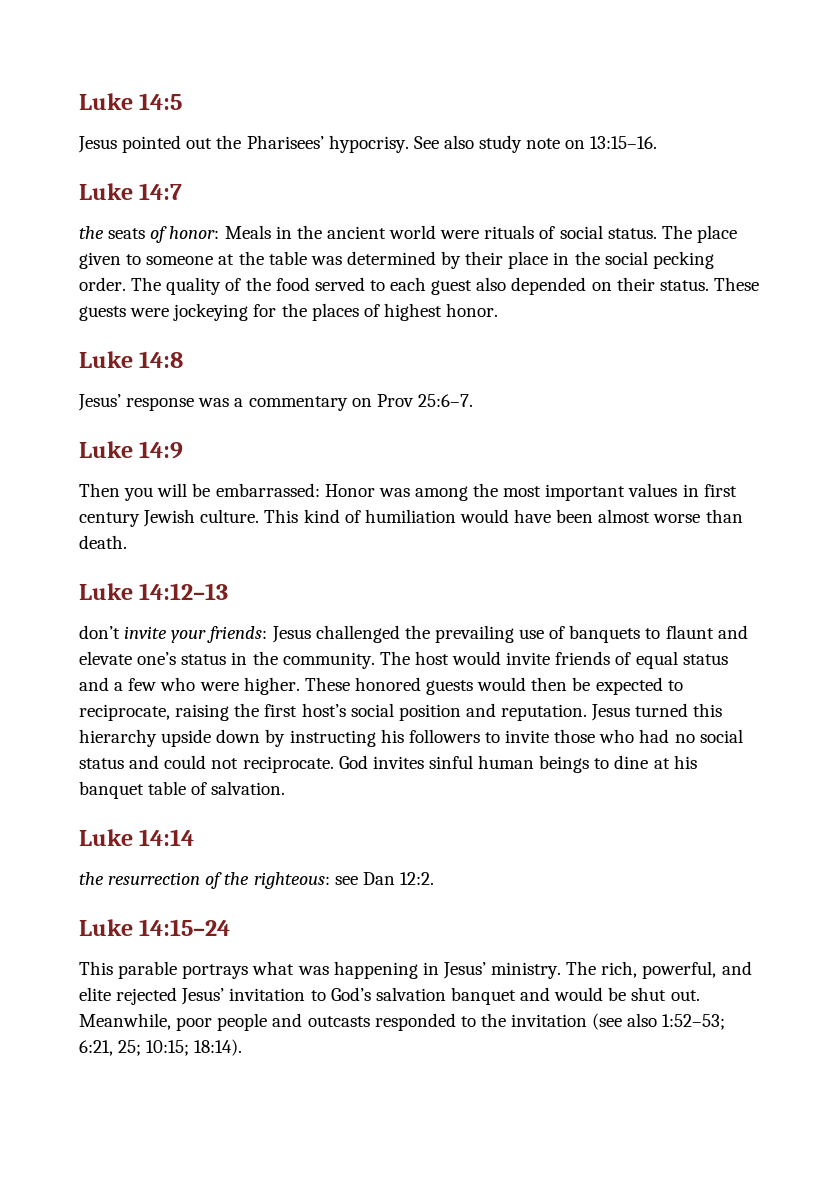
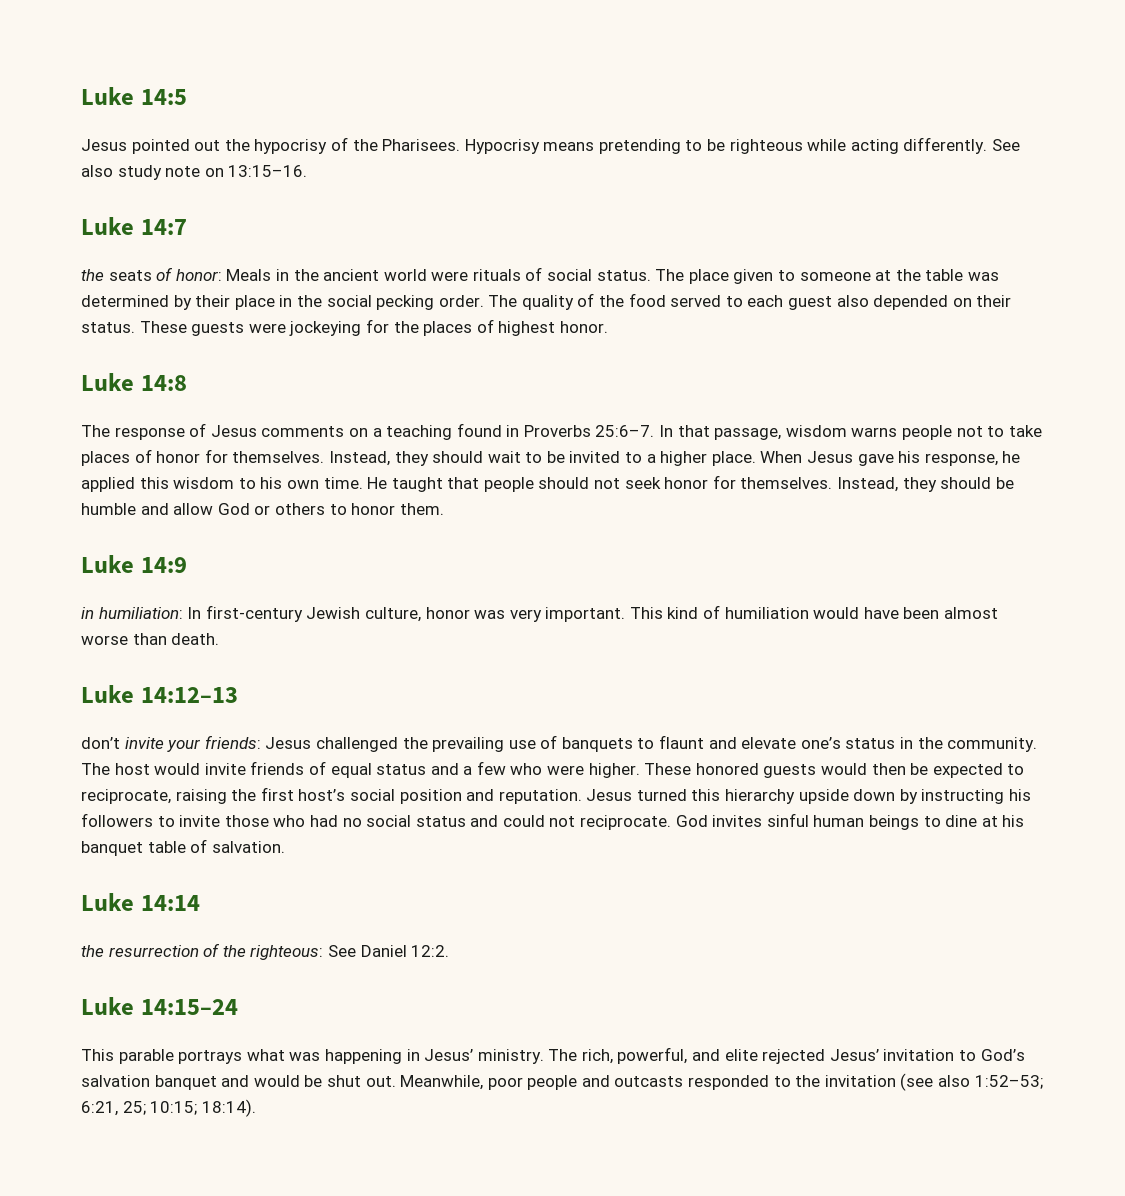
- Jesus pointed out the Pharisees’ hypocrisy.
+ Jesus pointed out the hypocrisy of the Pharisees. Hypocrisy means pretending to be righteous while acting differently.
- Jesus’ response was a commentary on Prov 25:6–7.
+ The response of Jesus comments on a teaching found in Proverbs 25:6–7. In that passage, wisdom warns people not to take places of honor for themselves. Instead, they should wait to be invited to a higher place. When Jesus gave his response, he applied this wisdom to his own time. He taught that people should not seek honor for themselves. Instead, they should be humble and allow God or others to honor them.
  Luke 14:9
- Then you will be embarrassed: Honor was among the most important values in first century Jewish culture.
+ in humiliation: In first-century Jewish culture, honor was very important.
- the resurrection of the righteous: see Dan 12:2.
+ the resurrection of the righteous: See Daniel 12:2.

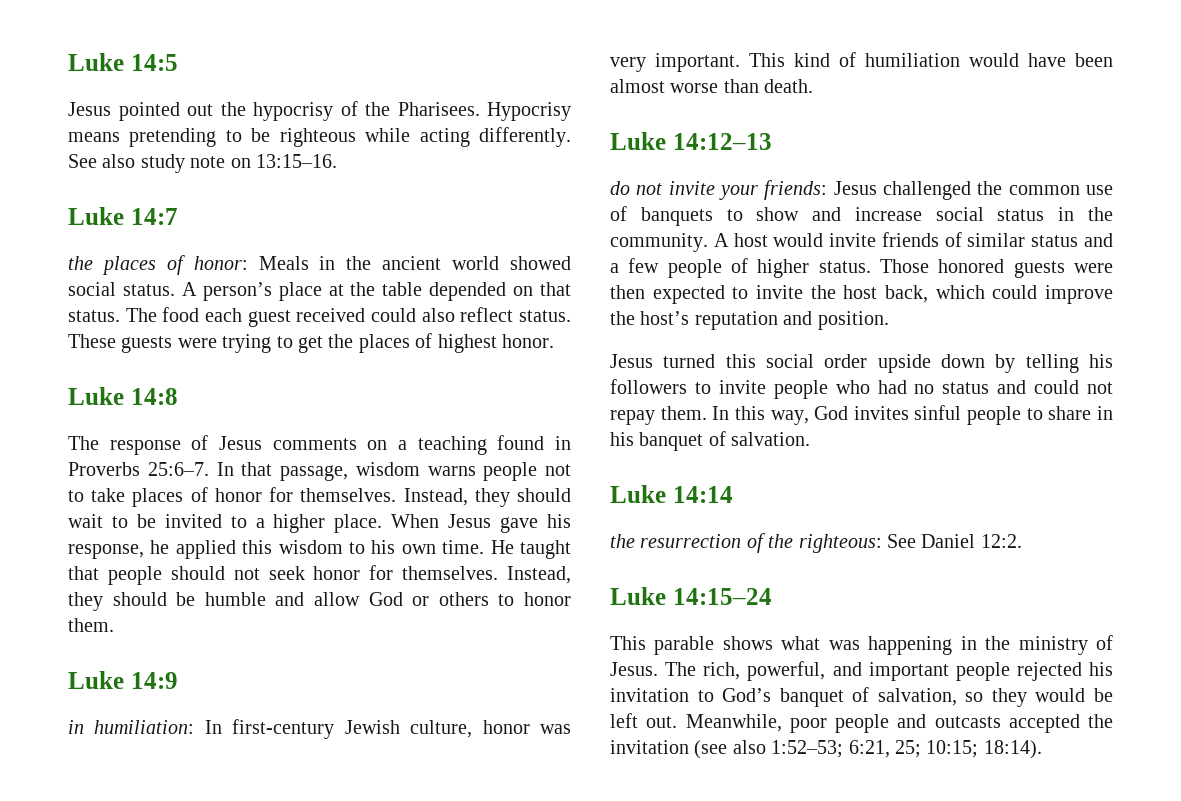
- the seats of honor: Meals in the ancient world were rituals of social status. The place given to someone at the table was determined by their place in the social pecking order. The quality of the food served to each guest also depended on their status.
+ the places of honor: Meals in the ancient world showed social status. A person’s place at the table depended on that status. The food each guest received could also reflect status.
- These guests were jockeying for the places of highest honor.
+ These guests were trying to get the places of highest honor.
- don’t invite your friends: Jesus challenged the prevailing use of banquets to flaunt and elevate one’s status in the community.
+ do not invite your friends: Jesus challenged the common use of banquets to show and increase social status in the community.
- The host would invite friends of equal status and a few who were higher. These honored guests would then be expected to reciprocate, raising the first host’s social position and reputation. Jesus turned this hierarchy upside down by instructing his followers to invite those who had no social status and could not reciprocate. God invites sinful human beings to dine at his banquet table of salvation.
+ A host would invite friends of similar status and a few people of higher status. Those honored guests were then expected to invite the host back, which could improve the host’s reputation and position.
+ Jesus turned this social order upside down by telling his followers to invite people who had no status and could not repay them. In this way, God invites sinful people to share in his banquet of salvation.
- This parable portrays what was happening in Jesus’ ministry. The rich, powerful, and elite rejected Jesus’ invitation to God’s salvation banquet and would be shut out.
+ This parable shows what was happening in the ministry of Jesus. The rich, powerful, and important people rejected his invitation to God’s banquet of salvation, so they would be left out.
- Meanwhile, poor people and outcasts responded to the invitation (see also 1:52–53; 6:21, 25; 10:15; 18:14).
+ Meanwhile, poor people and outcasts accepted the invitation (see also 1:52–53; 6:21, 25; 10:15; 18:14).

